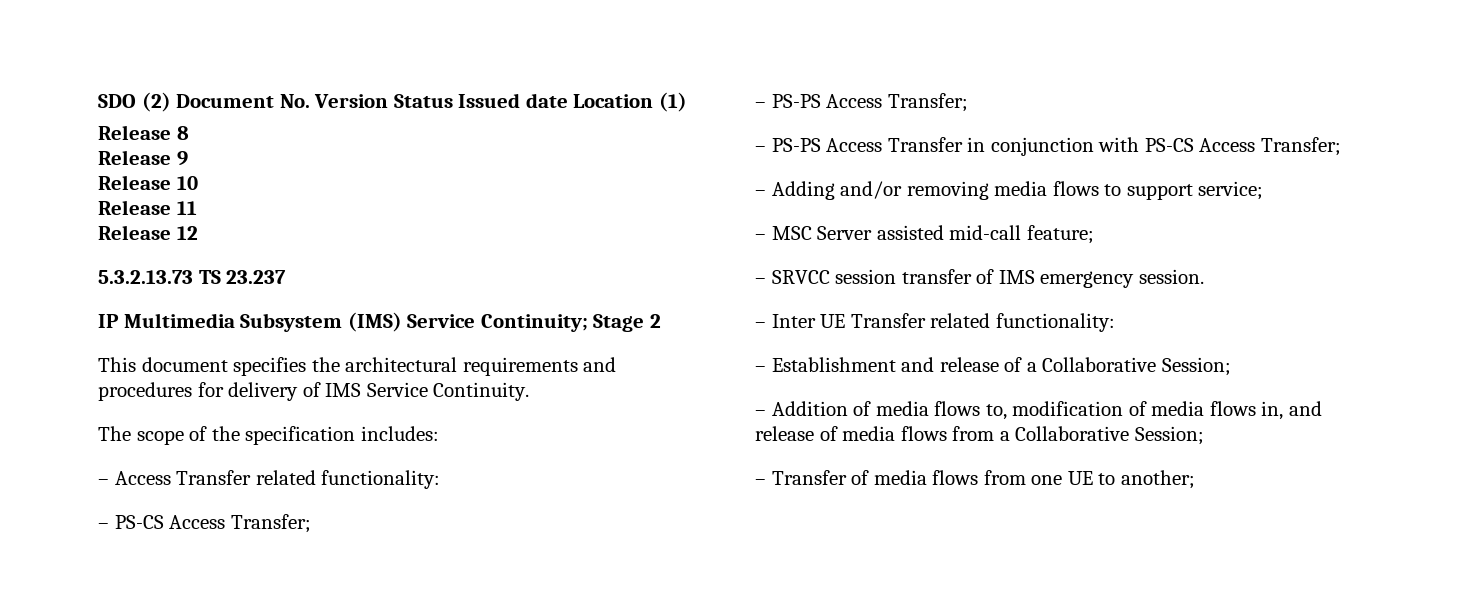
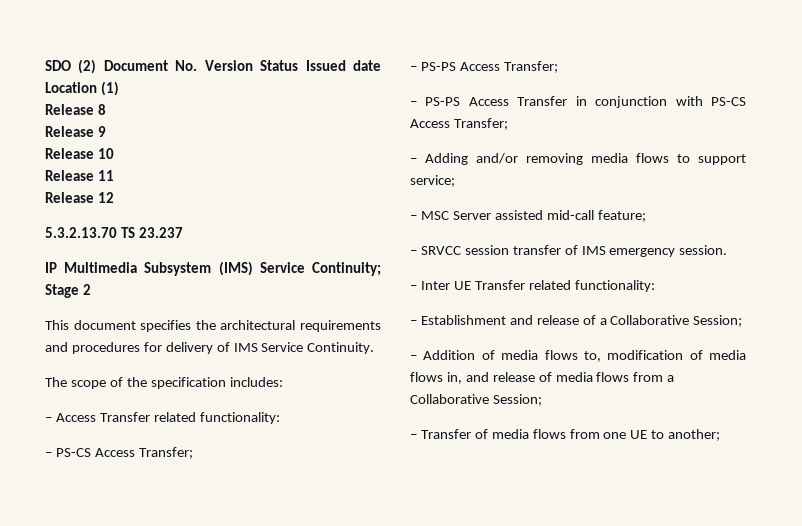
- 5.3.2.13.73 TS 23.237
+ 5.3.2.13.70 TS 23.237

